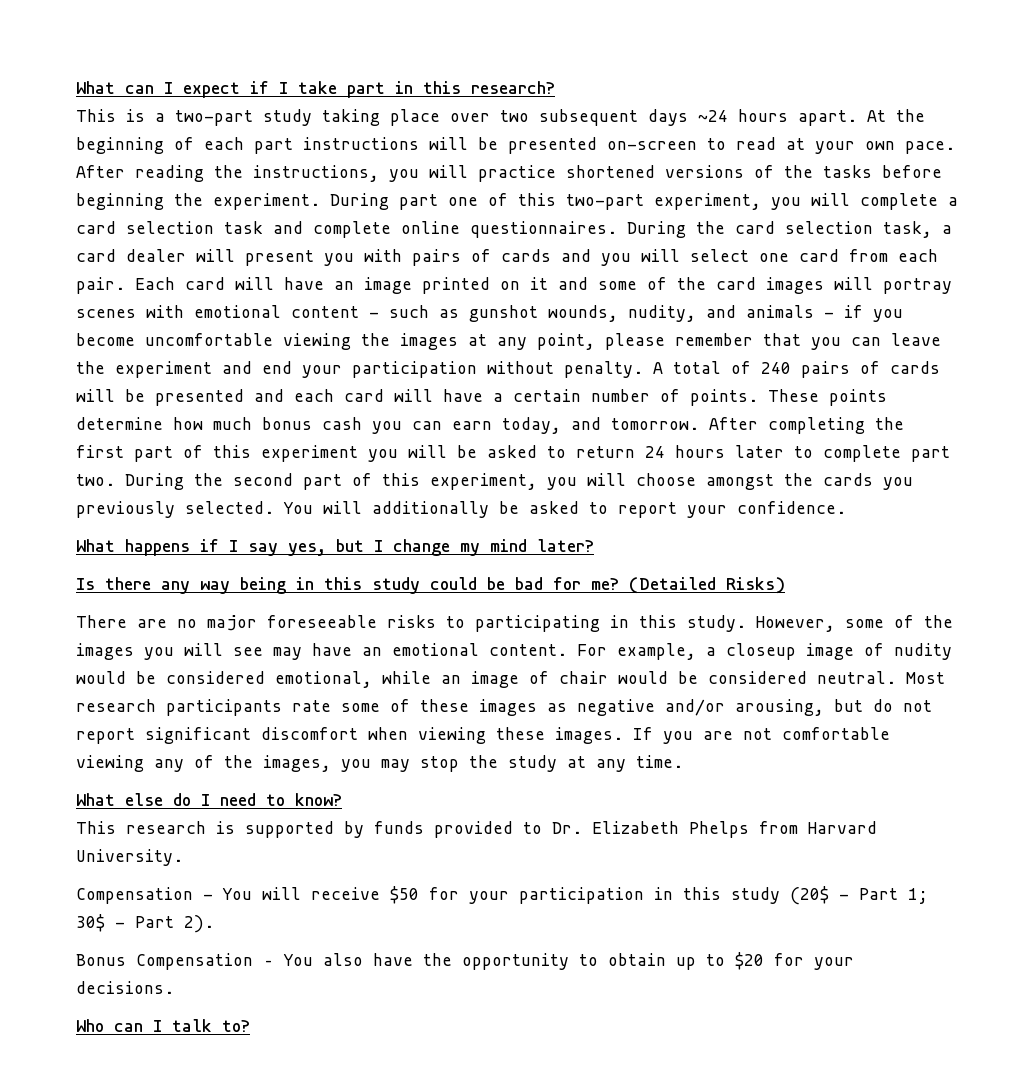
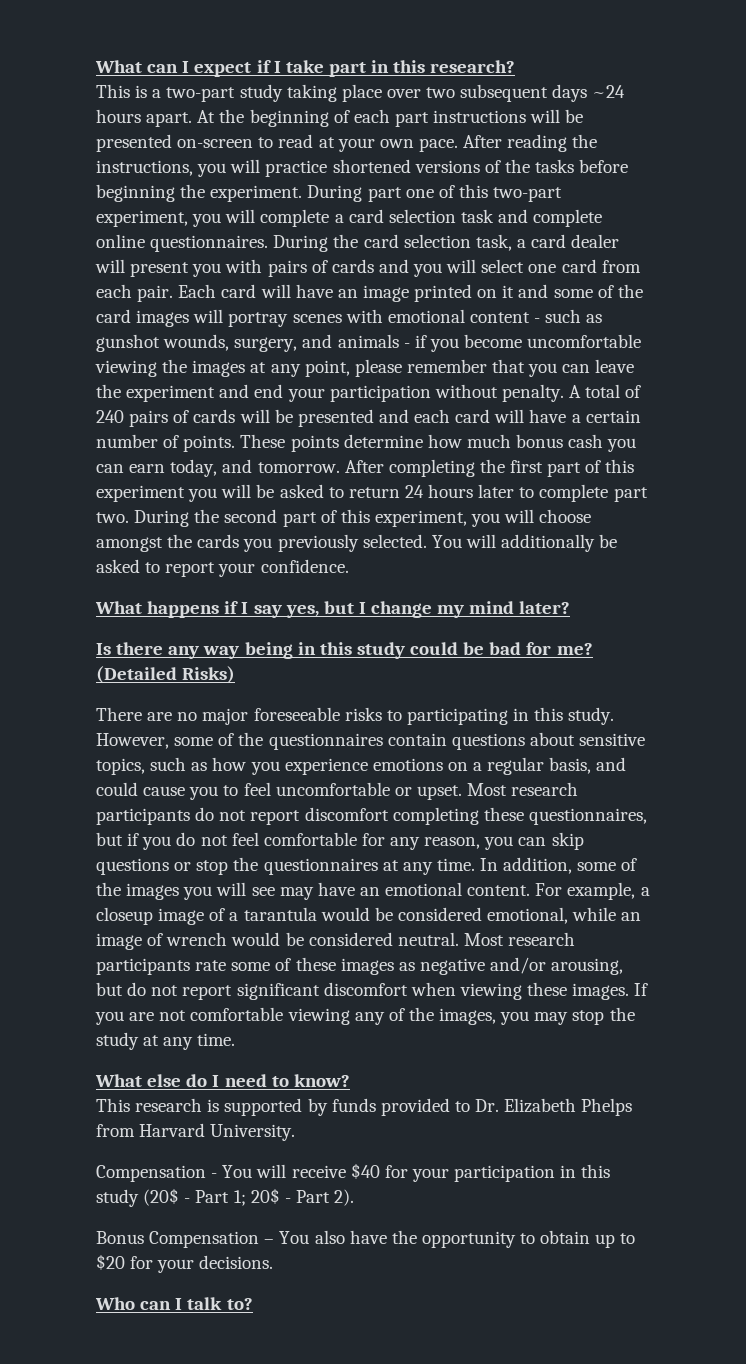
- Each card will have an image printed on it and some of the card images will portray scenes with emotional content - such as gunshot wounds, nudity, and animals - if you become uncomfortable viewing the images at any point, please remember that you can leave the experiment and end your participation without penalty.
+ Each card will have an image printed on it and some of the card images will portray scenes with emotional content - such as gunshot wounds, surgery, and animals - if you become uncomfortable viewing the images at any point, please remember that you can leave the experiment and end your participation without penalty.
- However, some of the images you will see may have an emotional content.
+ However, some of the questionnaires contain questions about sensitive topics, such as how you experience emotions on a regular basis, and could cause you to feel uncomfortable or upset. Most research participants do not report discomfort completing these questionnaires, but if you do not feel comfortable for any reason, you can skip questions or stop the questionnaires at any time. In addition, some of the images you will see may have an emotional content.
- For example, a closeup image of nudity would be considered emotional, while an image of chair would be considered neutral.
+ For example, a closeup image of a tarantula would be considered emotional, while an image of wrench would be considered neutral.
- Compensation - You will receive $50 for your participation in this study (20$ - Part 1; 30$ - Part 2).
+ Compensation - You will receive $40 for your participation in this study (20$ - Part 1; 20$ - Part 2).

